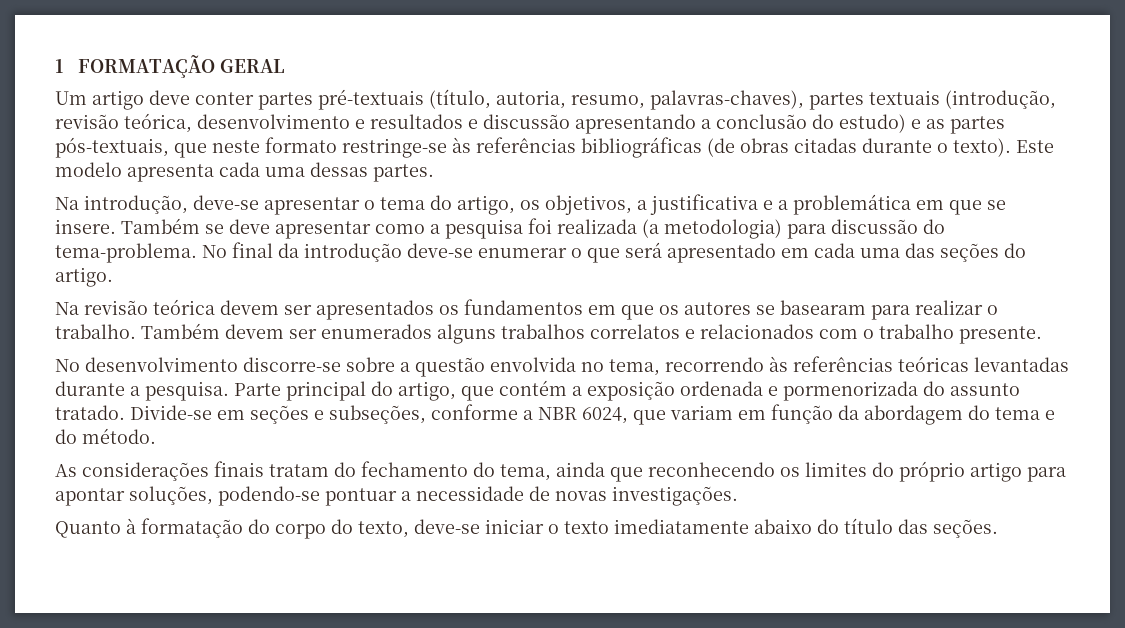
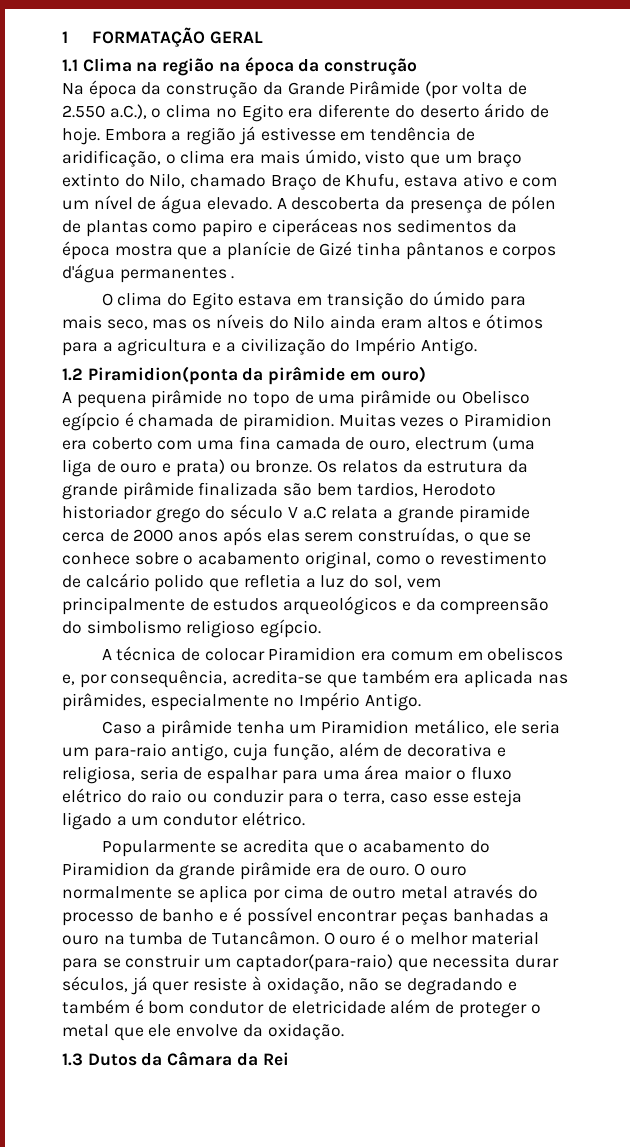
- Um artigo deve conter partes pré-textuais (título, autoria, resumo, palavras-chaves), partes textuais (introdução, revisão teórica, desenvolvimento e resultados e discussão apresentando a conclusão do estudo) e as partes pós-textuais, que neste formato restringe-se às referências bibliográficas (de obras citadas durante o texto). Este modelo apresenta cada uma dessas partes.
- Na introdução, deve-se apresentar o tema do artigo, os objetivos, a justificativa e a problemática em que se insere. Também se deve apresentar como a pesquisa foi realizada (a metodologia) para discussão do tema-problema. No final da introdução deve-se enumerar o que será apresentado em cada uma das seções do artigo.
- Na revisão teórica devem ser apresentados os fundamentos em que os autores se basearam para realizar o trabalho. Também devem ser enumerados alguns trabalhos correlatos e relacionados com o trabalho presente.
- No desenvolvimento discorre-se sobre a questão envolvida no tema, recorrendo às referências teóricas levantadas durante a pesquisa. Parte principal do artigo, que contém a exposição ordenada e pormenorizada do assunto tratado. Divide-se em seções e subseções, conforme a NBR 6024, que variam em função da abordagem do tema e do método.
- As considerações finais tratam do fechamento do tema, ainda que reconhecendo os limites do próprio artigo para apontar soluções, podendo-se pontuar a necessidade de novas investigações.
- Quanto à formatação do corpo do texto, deve-se iniciar o texto imediatamente abaixo do título das seções.
+ 1.1 Clima na região na época da construção
+ Na época da construção da Grande Pirâmide (por volta de 2.550 a.C.), o clima no Egito era diferente do deserto árido de hoje. Embora a região já estivesse em tendência de aridificação, o clima era mais úmido, visto que um braço extinto do Nilo, chamado Braço de Khufu, estava ativo e com um nível de água elevado. A descoberta da presença de pólen de plantas como papiro e ciperáceas nos sedimentos da época mostra que a planície de Gizé tinha pântanos e corpos d'água permanentes .
+ O clima do Egito estava em transição do úmido para mais seco, mas os níveis do Nilo ainda eram altos e ótimos para a agricultura e a civilização do Império Antigo.
+ 1.2 Piramidion(ponta da pirâmide em ouro)
+ A pequena pirâmide no topo de uma pirâmide ou Obelisco egípcio é chamada de piramidion. Muitas vezes o Piramidion era coberto com uma fina camada de ouro, electrum (uma liga de ouro e prata) ou bronze. Os relatos da estrutura da grande pirâmide finalizada são bem tardios, Herodoto historiador grego do século V a.C relata a grande piramide cerca de 2000 anos após elas serem construídas, o que se conhece sobre o acabamento original, como o revestimento de calcário polido que refletia a luz do sol, vem principalmente de estudos arqueológicos e da compreensão do simbolismo religioso egípcio.
+ A técnica de colocar Piramidion era comum em obeliscos e, por consequência, acredita-se que também era aplicada nas pirâmides, especialmente no Império Antigo.
+ Caso a pirâmide tenha um Piramidion metálico, ele seria um para-raio antigo, cuja função, além de decorativa e religiosa, seria de espalhar para uma área maior o fluxo elétrico do raio ou conduzir para o terra, caso esse esteja ligado a um condutor elétrico.
+ Popularmente se acredita que o acabamento do Piramidion da grande pirâmide era de ouro. O ouro normalmente se aplica por cima de outro metal através do processo de banho e é possível encontrar peças banhadas a ouro na tumba de Tutancâmon. O ouro é o melhor material para se construir um captador(para-raio) que necessita durar séculos, já quer resiste à oxidação, não se degradando e também é bom condutor de eletricidade além de proteger o metal que ele envolve da oxidação.
+ 1.3 Dutos da Câmara da Rei

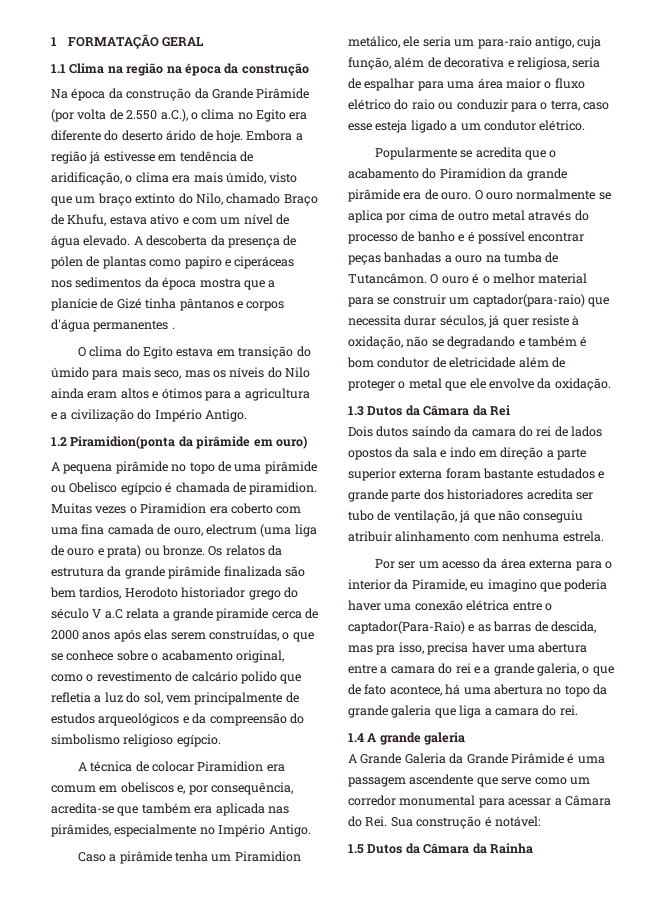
+ Dois dutos saindo da camara do rei de lados opostos da sala e indo em direção a parte superior externa foram bastante estudados e grande parte dos historiadores acredita ser tubo de ventilação, já que não conseguiu atribuir alinhamento com nenhuma estrela.
+ Por ser um acesso da área externa para o interior da Piramide, eu imagino que poderia haver uma conexão elétrica entre o captador(Para-Raio) e as barras de descida, mas pra isso, precisa haver uma abertura entre a camara do rei e a grande galeria, o que de fato acontece, há uma abertura no topo da grande galeria que liga a camara do rei.
+ 1.4 A grande galeria
+ A Grande Galeria da Grande Pirâmide é uma passagem ascendente que serve como um corredor monumental para acessar a Câmara do Rei. Sua construção é notável:
+ 1.5 Dutos da Câmara da Rainha

